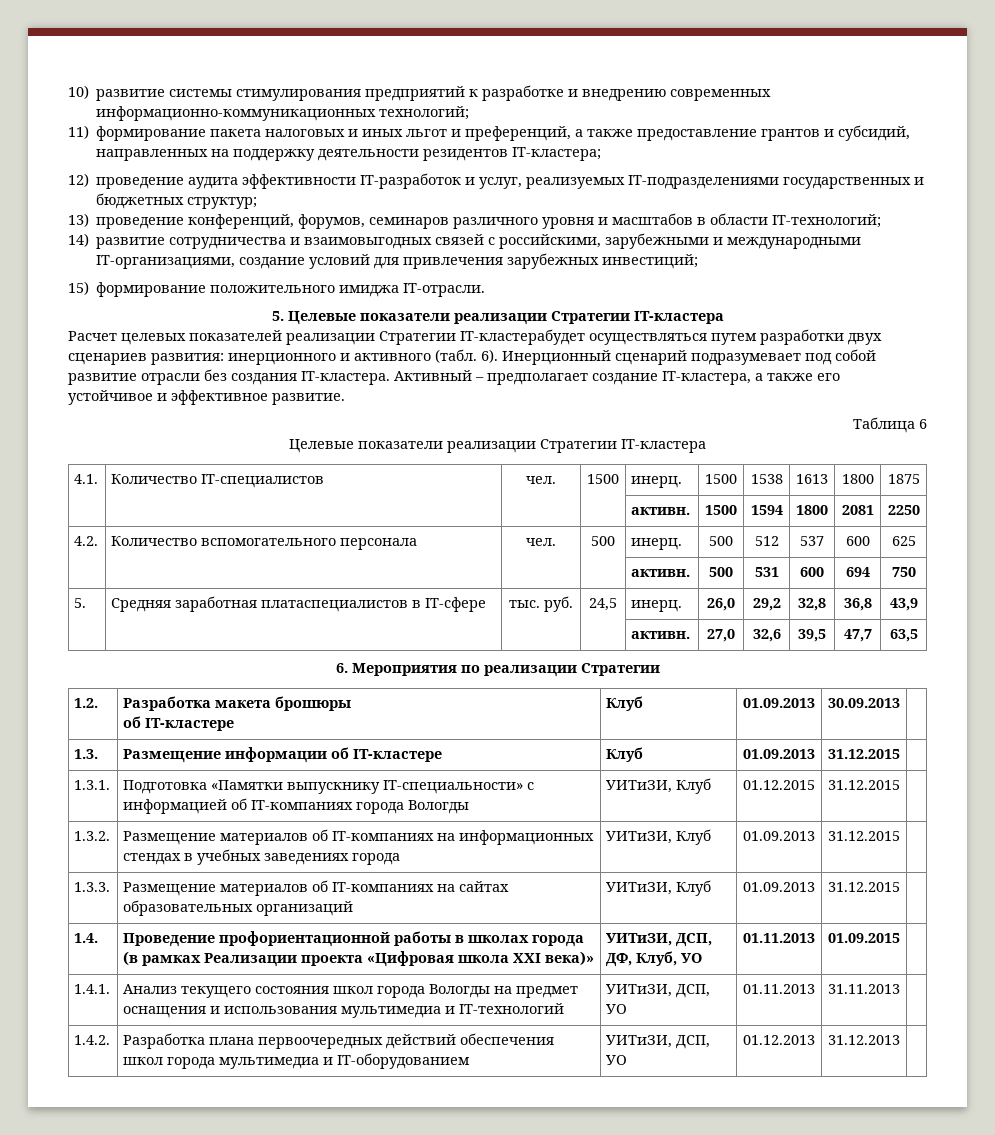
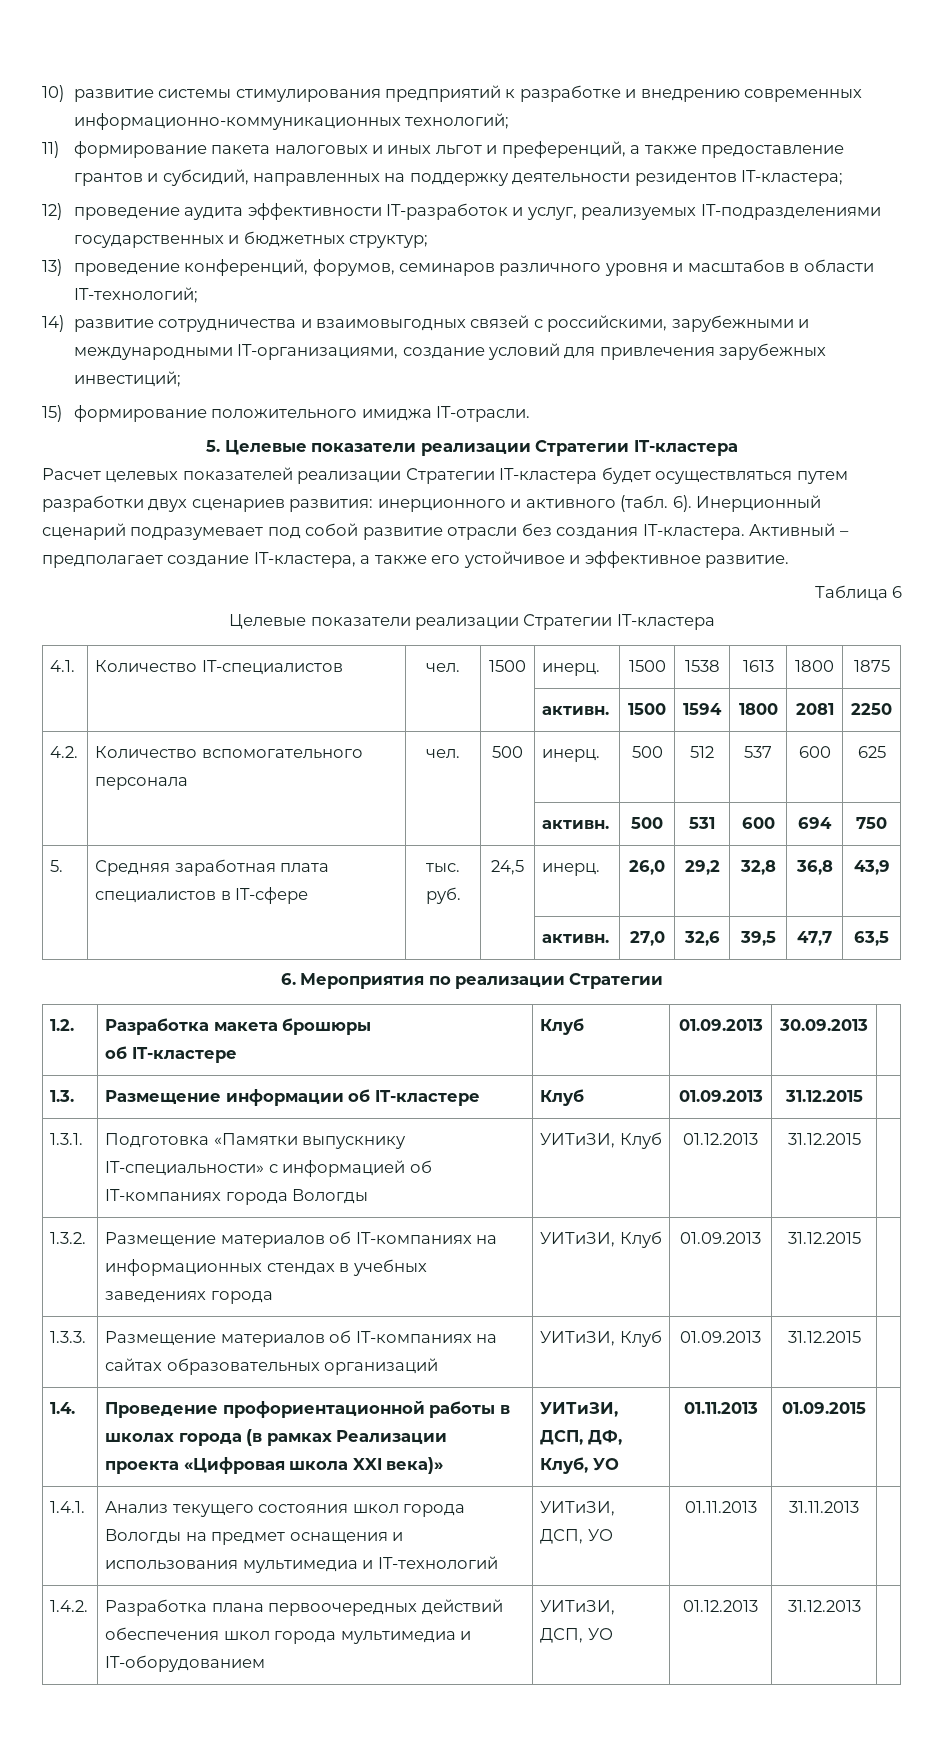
- Расчет целевых показателей реализации Стратегии IT-кластерабудет осуществляться путем разработки двух сценариев развития: инерционного и активного (табл.
+ Расчет целевых показателей реализации Стратегии IT-кластера будет осуществляться путем разработки двух сценариев развития: инерционного и активного (табл.
- 5. | Средняя заработная платаспециалистов в IT-сфере | тыс. руб. | 24,5 | инерц. | 26,0 | 29,2 | 32,8 | 36,8 | 43,9
+ 5. | Средняя заработная плата специалистов в IT-сфере | тыс. руб. | 24,5 | инерц. | 26,0 | 29,2 | 32,8 | 36,8 | 43,9
- 1.3.1. | Подготовка «Памятки выпускнику IT-специальности» с информацией об IT-компаниях города Вологды | УИТиЗИ, Клуб | 01.12.2015 | 31.12.2015 |
+ 1.3.1. | Подготовка «Памятки выпускнику IT-специальности» с информацией об IT-компаниях города Вологды | УИТиЗИ, Клуб | 01.12.2013 | 31.12.2015 |

